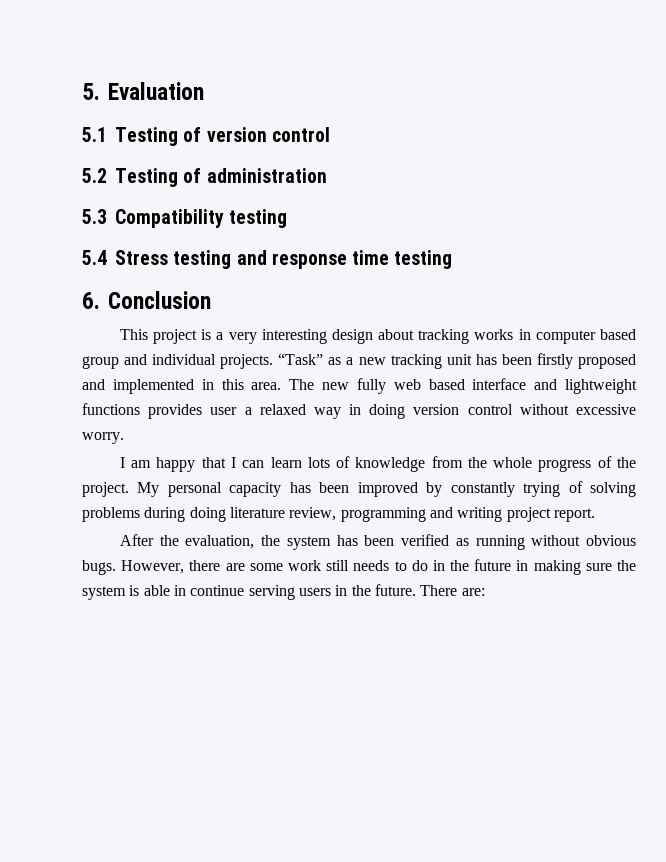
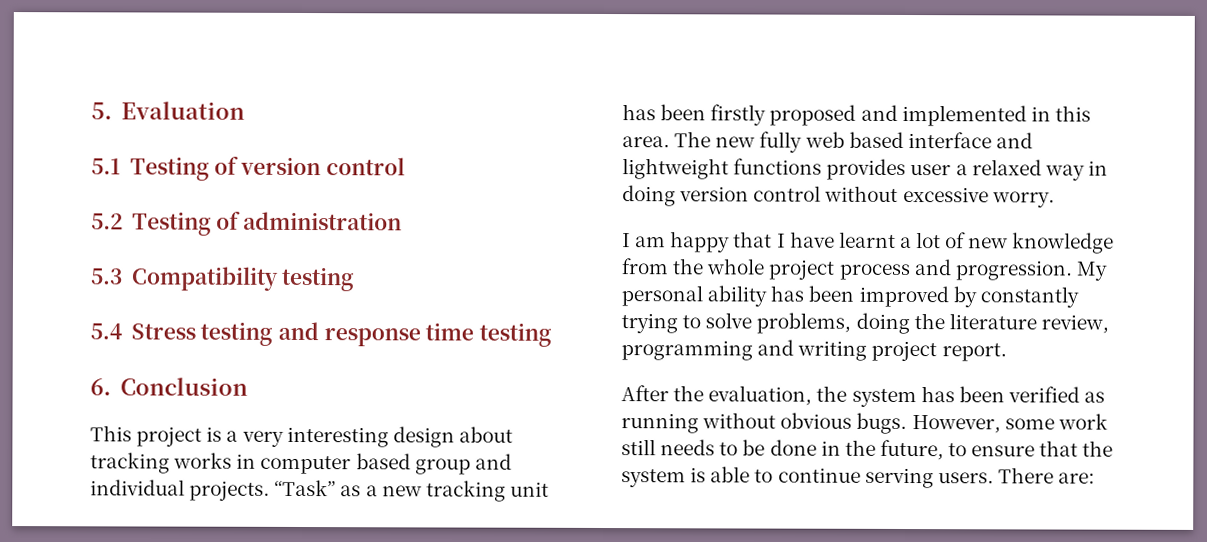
- I am happy that I can learn lots of knowledge from the whole progress of the project.
+ I am happy that I have learnt a lot of new knowledge from the whole project process and progression.
- My personal capacity has been improved by constantly trying of solving problems during doing literature review, programming and writing project report.
+ My personal ability has been improved by constantly trying to solve problems, doing the literature review, programming and writing project report.
- However, there are some work still needs to do in the future in making sure the system is able in continue serving users in the future.
+ However, some work still needs to be done in the future, to ensure that the system is able to continue serving users.

